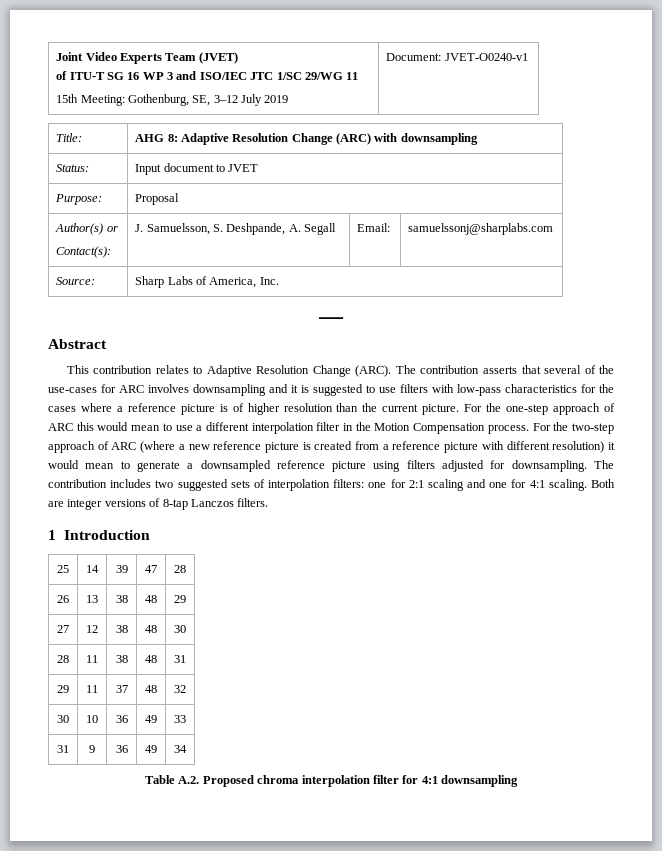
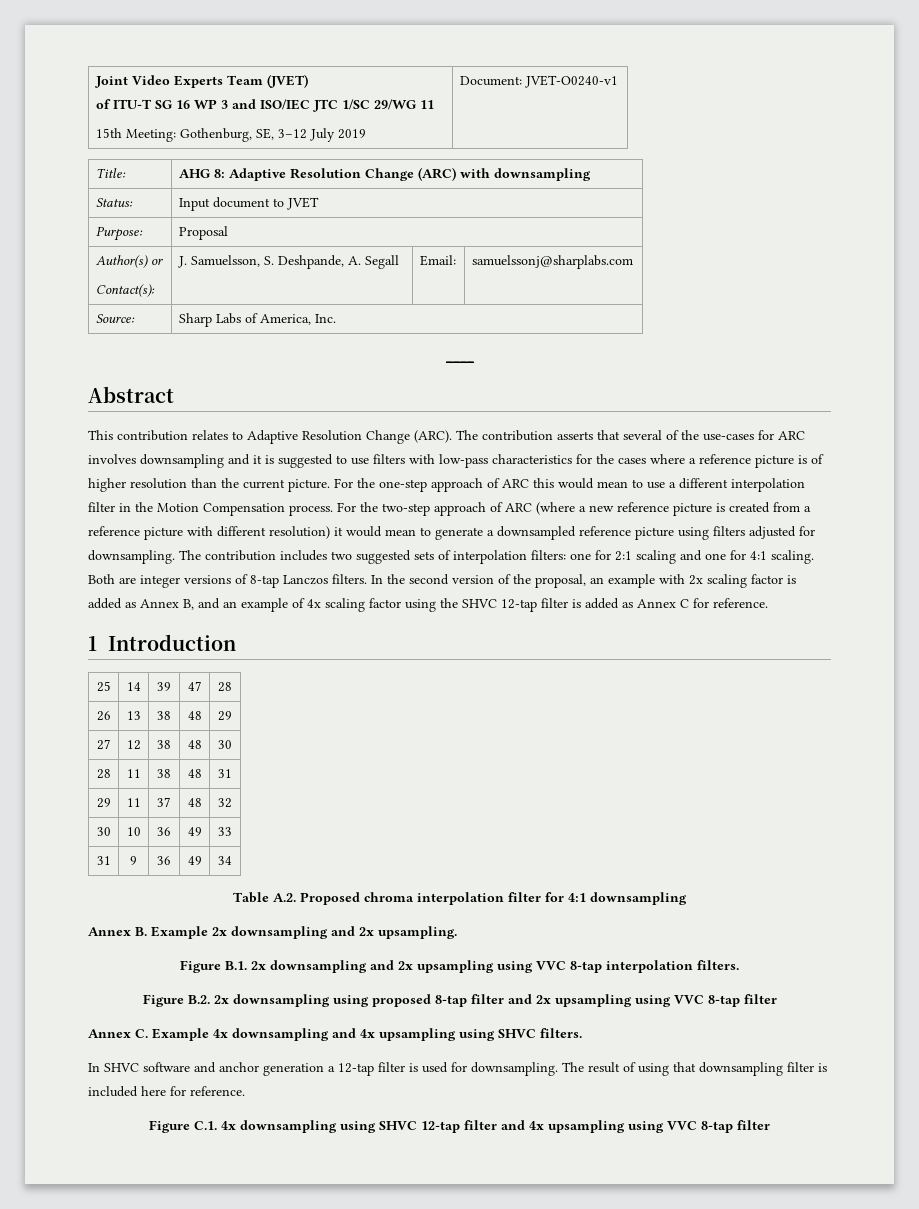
+ In the second version of the proposal, an example with 2x scaling factor is added as Annex B, and an example of 4x scaling factor using the SHVC 12-tap filter is added as Annex C for reference.
+ Annex B. Example 2x downsampling and 2x upsampling.
+ Figure B.1. 2x downsampling and 2x upsampling using VVC 8-tap interpolation filters.
+ Figure B.2. 2x downsampling using proposed 8-tap filter and 2x upsampling using VVC 8-tap filter
+ Annex C. Example 4x downsampling and 4x upsampling using SHVC filters.
+ In SHVC software and anchor generation a 12-tap filter is used for downsampling. The result of using that downsampling filter is included here for reference.
+ Figure C.1. 4x downsampling using SHVC 12-tap filter and 4x upsampling using VVC 8-tap filter

